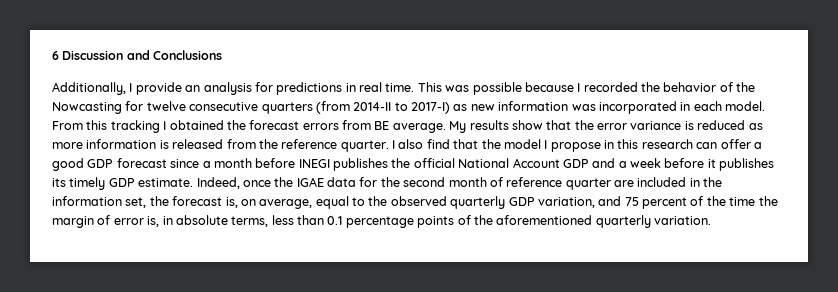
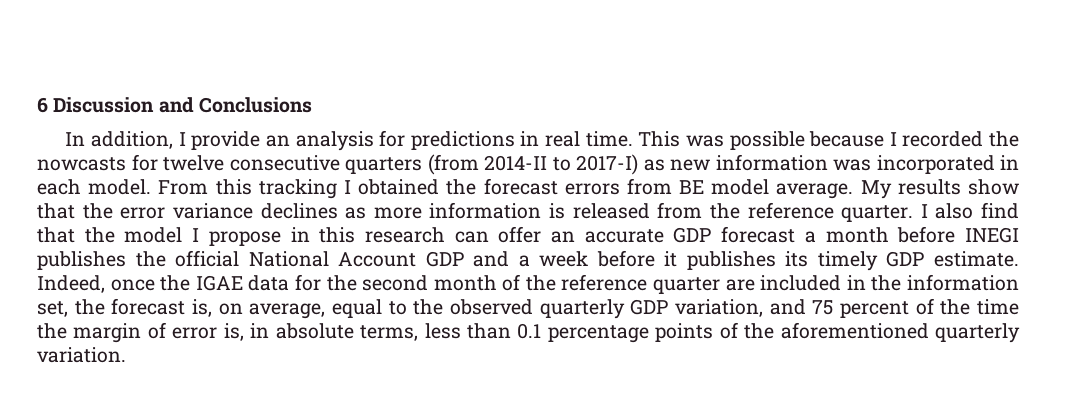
- Additionally, I provide an analysis for predictions in real time.
+ In addition, I provide an analysis for predictions in real time.
- This was possible because I recorded the behavior of the Nowcasting for twelve consecutive quarters (from 2014-II to 2017-I) as new information was incorporated in each model.
+ This was possible because I recorded the nowcasts for twelve consecutive quarters (from 2014-II to 2017-I) as new information was incorporated in each model.
- From this tracking I obtained the forecast errors from BE average.
+ From this tracking I obtained the forecast errors from BE model average.
- My results show that the error variance is reduced as more information is released from the reference quarter.
+ My results show that the error variance declines as more information is released from the reference quarter.
- I also find that the model I propose in this research can offer a good GDP forecast since a month before INEGI publishes the official National Account GDP and a week before it publishes its timely GDP estimate.
+ I also find that the model I propose in this research can offer an accurate GDP forecast a month before INEGI publishes the official National Account GDP and a week before it publishes its timely GDP estimate.
- Indeed, once the IGAE data for the second month of reference quarter are included in the information set, the forecast is, on average, equal to the observed quarterly GDP variation, and 75 percent of the time the margin of error is, in absolute terms, less than 0.1 percentage points of the aforementioned quarterly variation.
+ Indeed, once the IGAE data for the second month of the reference quarter are included in the information set, the forecast is, on average, equal to the observed quarterly GDP variation, and 75 percent of the time the margin of error is, in absolute terms, less than 0.1 percentage points of the aforementioned quarterly variation.

